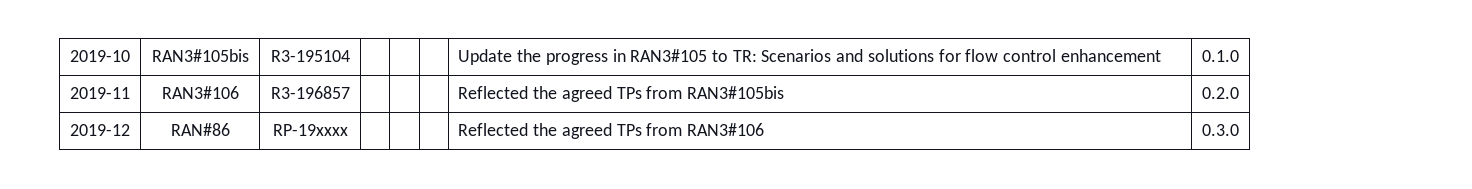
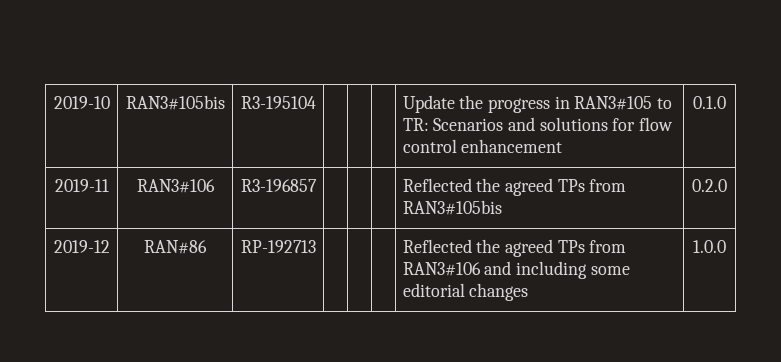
- 2019-12 | RAN#86 | RP-19xxxx | | | | Reflected the agreed TPs from RAN3#106 | 0.3.0
+ 2019-12 | RAN#86 | RP-192713 | | | | Reflected the agreed TPs from RAN3#106 and including some editorial changes | 1.0.0

